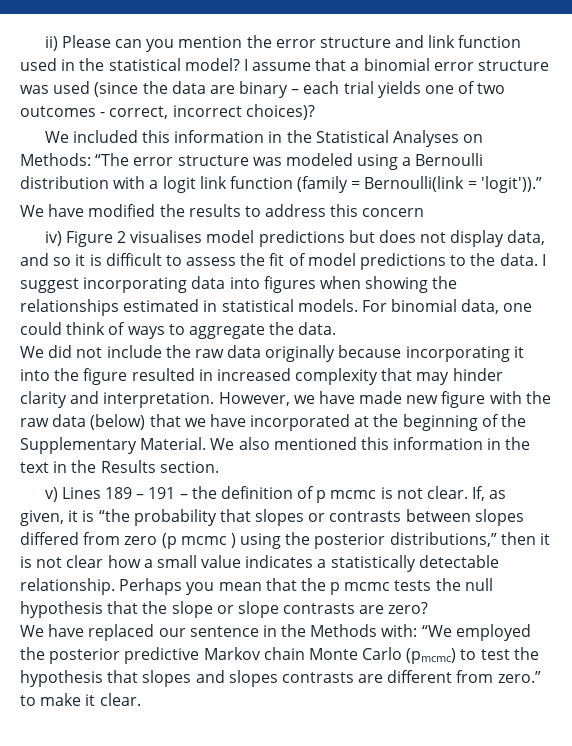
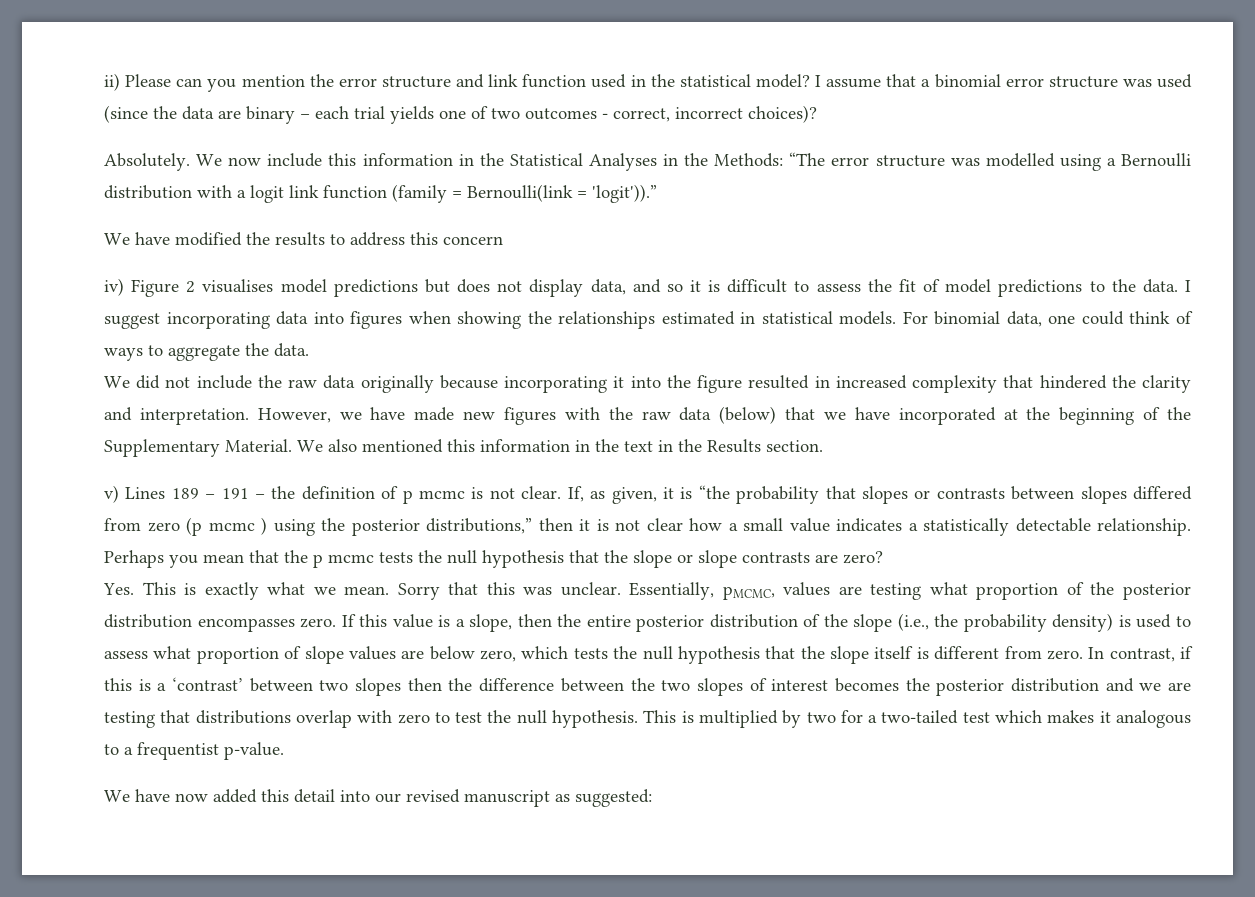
- We included this information in the Statistical Analyses on Methods: “The error structure was modeled using a Bernoulli distribution with a logit link function (family = Bernoulli(link = 'logit')).”
+ Absolutely. We now include this information in the Statistical Analyses in the Methods: “The error structure was modelled using a Bernoulli distribution with a logit link function (family = Bernoulli(link = 'logit')).”
- We did not include the raw data originally because incorporating it into the figure resulted in increased complexity that may hinder clarity and interpretation.
+ We did not include the raw data originally because incorporating it into the figure resulted in increased complexity that hindered the clarity and interpretation.
- However, we have made new figure with the raw data (below) that we have incorporated at the beginning of the Supplementary Material.
+ However, we have made new figures with the raw data (below) that we have incorporated at the beginning of the Supplementary Material.
- We have replaced our sentence in the Methods with: “We employed the posterior predictive Markov chain Monte Carlo (pmcmc) to test the hypothesis that slopes and slopes contrasts are different from zero.” to make it clear.
+ Yes. This is exactly what we mean. Sorry that this was unclear. Essentially, pMCMC, values are testing what proportion of the posterior distribution encompasses zero. If this value is a slope, then the entire posterior distribution of the slope (i.e., the probability density) is used to assess what proportion of slope values are below zero, which tests the null hypothesis that the slope itself is different from zero. In contrast, if this is a ‘contrast’ between two slopes then the difference between the two slopes of interest becomes the posterior distribution and we are testing that distributions overlap with zero to test the null hypothesis. This is multiplied by two for a two-tailed test which makes it analogous to a frequentist p-value.
+ We have now added this detail into our revised manuscript as suggested:

